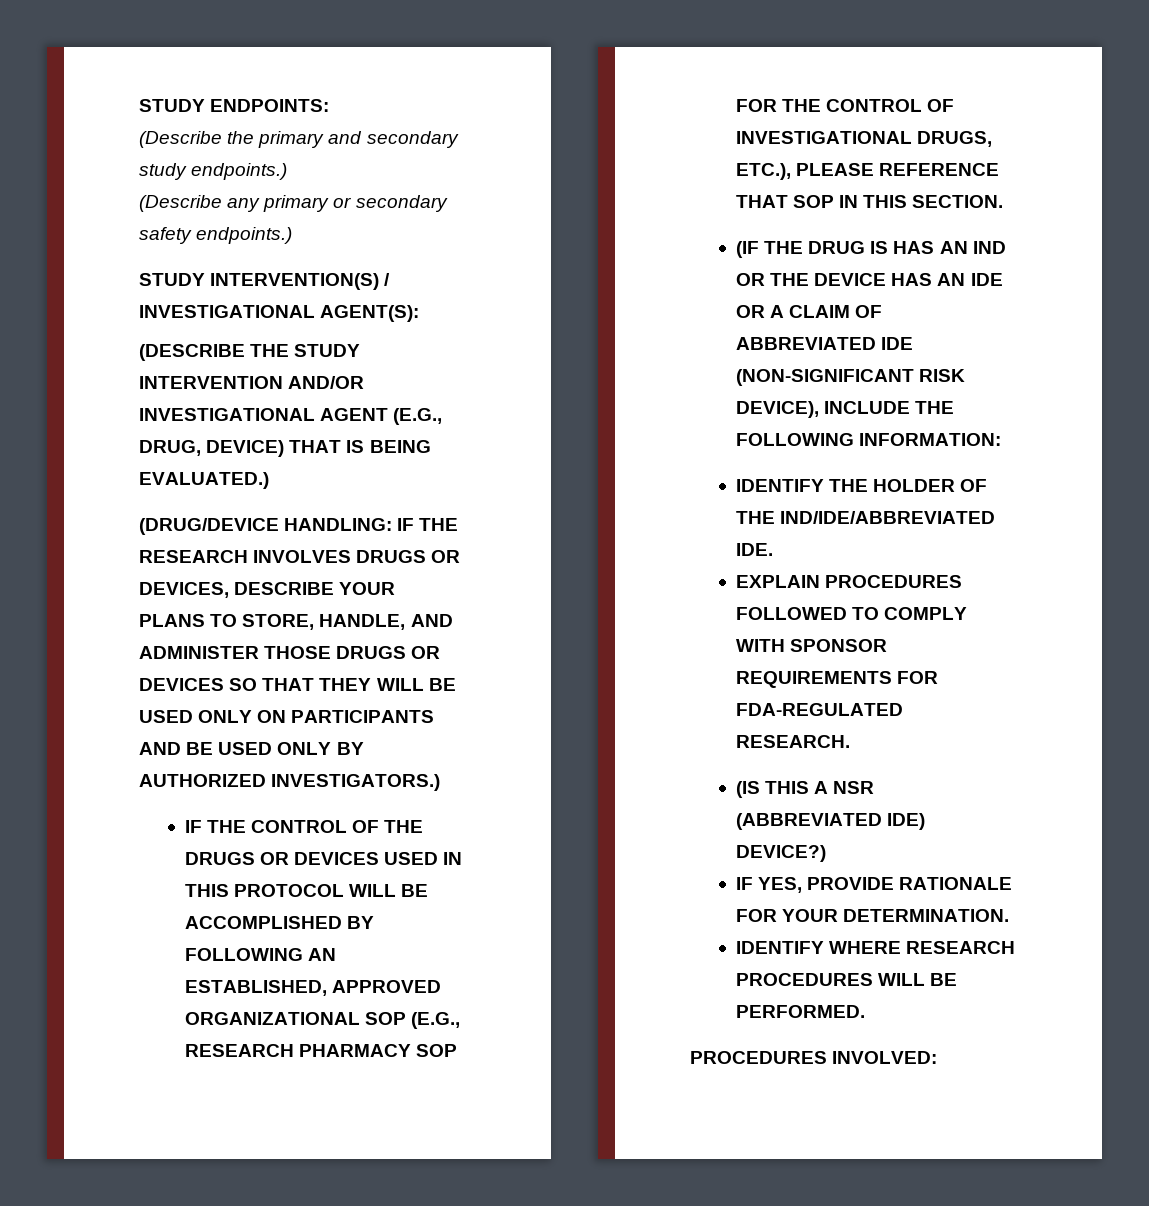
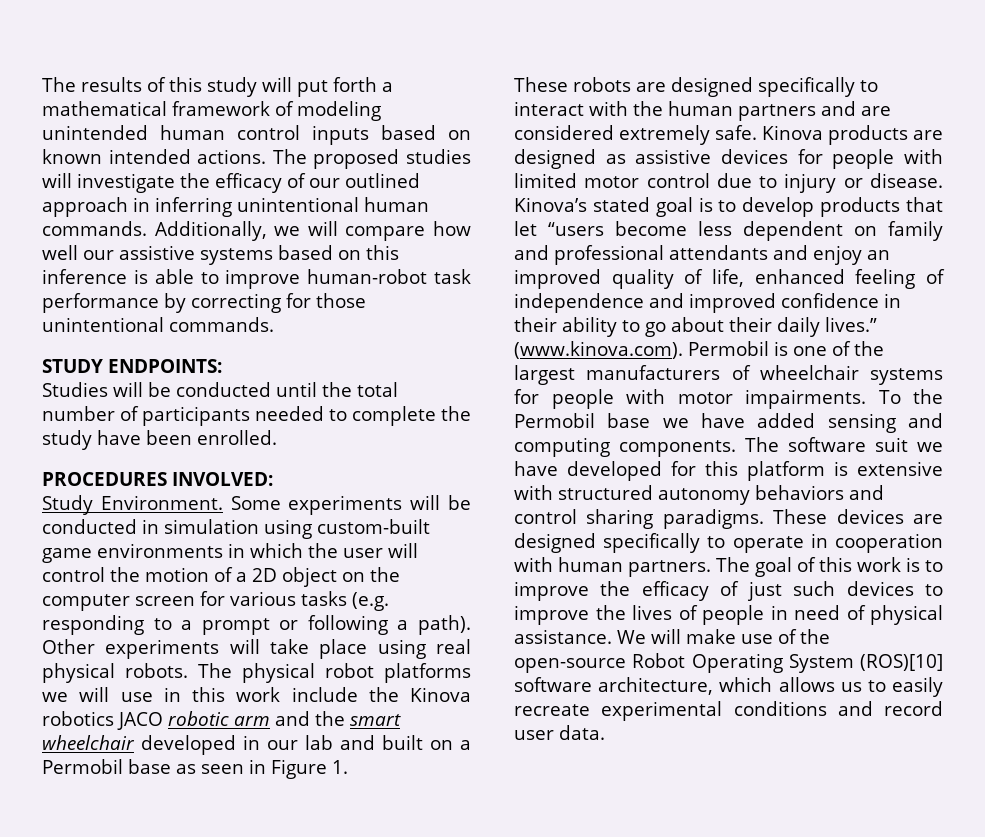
+ The results of this study will put forth a mathematical framework of modeling unintended human control inputs based on known intended actions. The proposed studies will investigate the efficacy of our outlined approach in inferring unintentional human commands. Additionally, we will compare how well our assistive systems based on this inference is able to improve human-robot task performance by correcting for those unintentional commands.
  STUDY ENDPOINTS:
- (Describe the primary and secondary study endpoints.)
- (Describe any primary or secondary safety endpoints.)
- STUDY INTERVENTION(S) / INVESTIGATIONAL AGENT(S):
- (DESCRIBE THE STUDY INTERVENTION AND/OR INVESTIGATIONAL AGENT (E.G., DRUG, DEVICE) THAT IS BEING EVALUATED.)
- (DRUG/DEVICE HANDLING: IF THE RESEARCH INVOLVES DRUGS OR DEVICES, DESCRIBE YOUR PLANS TO STORE, HANDLE, AND ADMINISTER THOSE DRUGS OR DEVICES SO THAT THEY WILL BE USED ONLY ON PARTICIPANTS AND BE USED ONLY BY AUTHORIZED INVESTIGATORS.)
- IF THE CONTROL OF THE DRUGS OR DEVICES USED IN THIS PROTOCOL WILL BE ACCOMPLISHED BY FOLLOWING AN ESTABLISHED, APPROVED ORGANIZATIONAL SOP (E.G., RESEARCH PHARMACY SOP FOR THE CONTROL OF INVESTIGATIONAL DRUGS, ETC.), PLEASE REFERENCE THAT SOP IN THIS SECTION.
- (IF THE DRUG IS HAS AN IND OR THE DEVICE HAS AN IDE OR A CLAIM OF ABBREVIATED IDE (NON-SIGNIFICANT RISK DEVICE), INCLUDE THE FOLLOWING INFORMATION:
- IDENTIFY THE HOLDER OF THE IND/IDE/ABBREVIATED IDE.
- EXPLAIN PROCEDURES FOLLOWED TO COMPLY WITH SPONSOR REQUIREMENTS FOR FDA-REGULATED RESEARCH.
- (IS THIS A NSR (ABBREVIATED IDE) DEVICE?)
- IF YES, PROVIDE RATIONALE FOR YOUR DETERMINATION.
- IDENTIFY WHERE RESEARCH PROCEDURES WILL BE PERFORMED.
+ Studies will be conducted until the total number of participants needed to complete the study have been enrolled.
  PROCEDURES INVOLVED:
+ Study Environment. Some experiments will be conducted in simulation using custom-built game environments in which the user will control the motion of a 2D object on the computer screen for various tasks (e.g. responding to a prompt or following a path). Other experiments will take place using real physical robots. The physical robot platforms we will use in this work include the Kinova robotics JACO robotic arm and the smart wheelchair developed in our lab and built on a Permobil base as seen in Figure 1.
+ These robots are designed specifically to interact with the human partners and are considered extremely safe. Kinova products are designed as assistive devices for people with limited motor control due to injury or disease. Kinova’s stated goal is to develop products that let “users become less dependent on family and professional attendants and enjoy an improved quality of life, enhanced feeling of independence and improved confidence in their ability to go about their daily lives.” (www.kinova.com). Permobil is one of the largest manufacturers of wheelchair systems for people with motor impairments. To the Permobil base we have added sensing and computing components. The software suit we have developed for this platform is extensive with structured autonomy behaviors and control sharing paradigms. These devices are designed specifically to operate in cooperation with human partners. The goal of this work is to improve the efficacy of just such devices to improve the lives of people in need of physical assistance. We will make use of the open-source Robot Operating System (ROS)[10] software architecture, which allows us to easily recreate experimental conditions and record user data.

